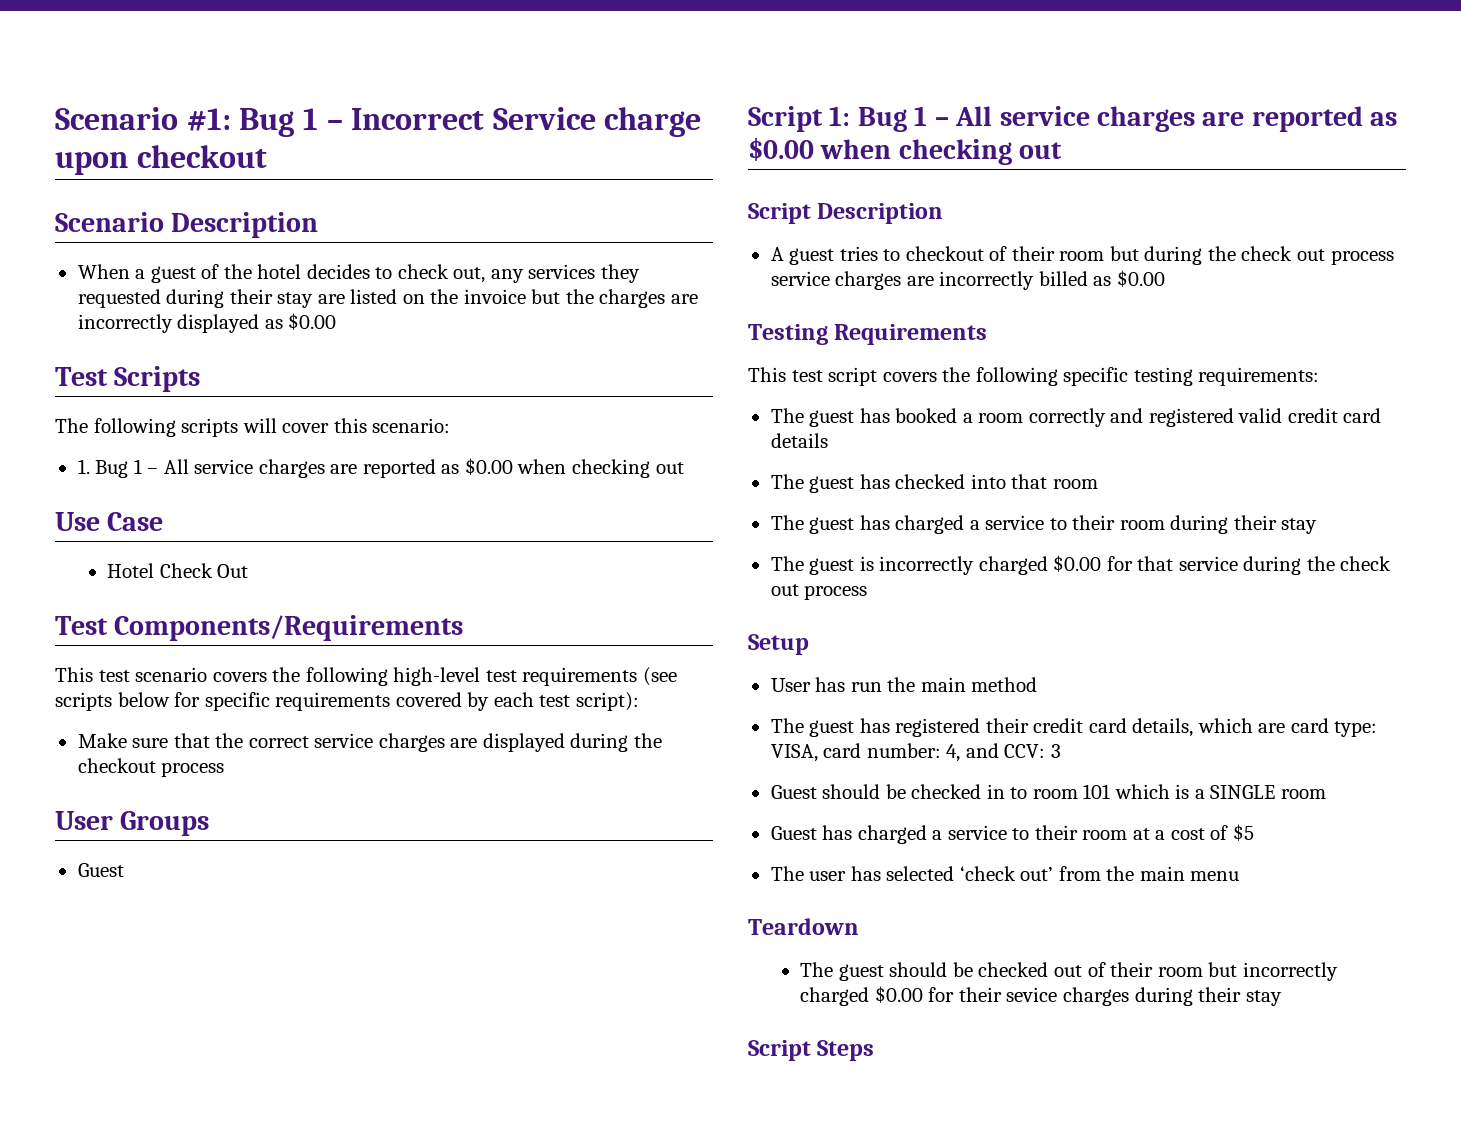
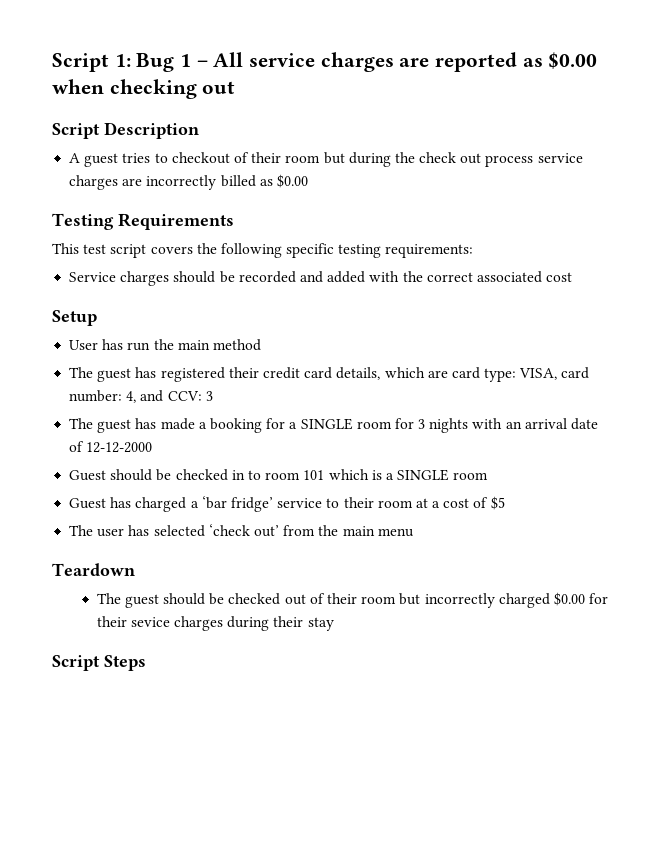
- Scenario #1: Bug 1 – Incorrect Service charge upon checkout
- Scenario Description
- When a guest of the hotel decides to check out, any services they requested during their stay are listed on the invoice but the charges are incorrectly displayed as $0.00
- Test Scripts
- The following scripts will cover this scenario:
- 1. Bug 1 – All service charges are reported as $0.00 when checking out
- Use Case
- Hotel Check Out
- Test Components/Requirements
- This test scenario covers the following high-level test requirements (see scripts below for specific requirements covered by each test script):
- Make sure that the correct service charges are displayed during the checkout process
- User Groups
- Guest
- The guest has booked a room correctly and registered valid credit card details
- The guest has checked into that room
- The guest has charged a service to their room during their stay
- The guest is incorrectly charged $0.00 for that service during the check out process
+ Service charges should be recorded and added with the correct associated cost
+ The guest has made a booking for a SINGLE room for 3 nights with an arrival date of 12-12-2000
- Guest has charged a service to their room at a cost of $5
+ Guest has charged a ‘bar fridge’ service to their room at a cost of $5

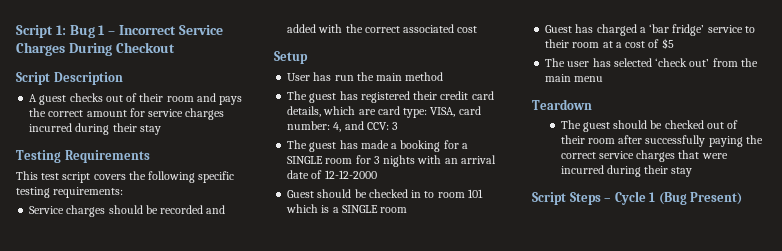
- Script 1: Bug 1 – All service charges are reported as $0.00 when checking out
+ Script 1: Bug 1 – Incorrect Service Charges During Checkout
  Script Description
- A guest tries to checkout of their room but during the check out process service charges are incorrectly billed as $0.00
+ A guest checks out of their room and pays the correct amount for service charges incurred during their stay
- The guest should be checked out of their room but incorrectly charged $0.00 for their sevice charges during their stay
+ The guest should be checked out of their room after successfully paying the correct service charges that were incurred during their stay
- Script Steps
+ Script Steps – Cycle 1 (Bug Present)

